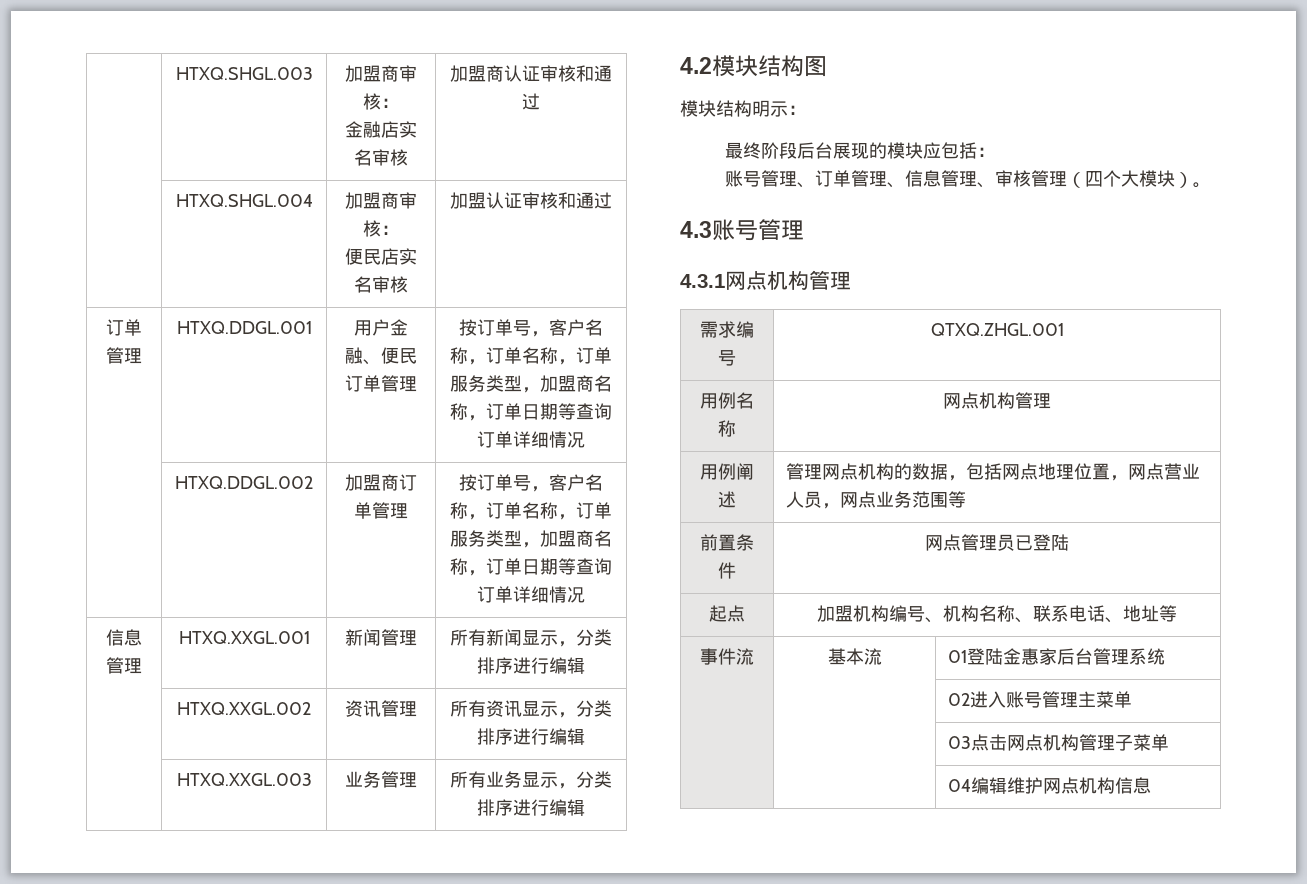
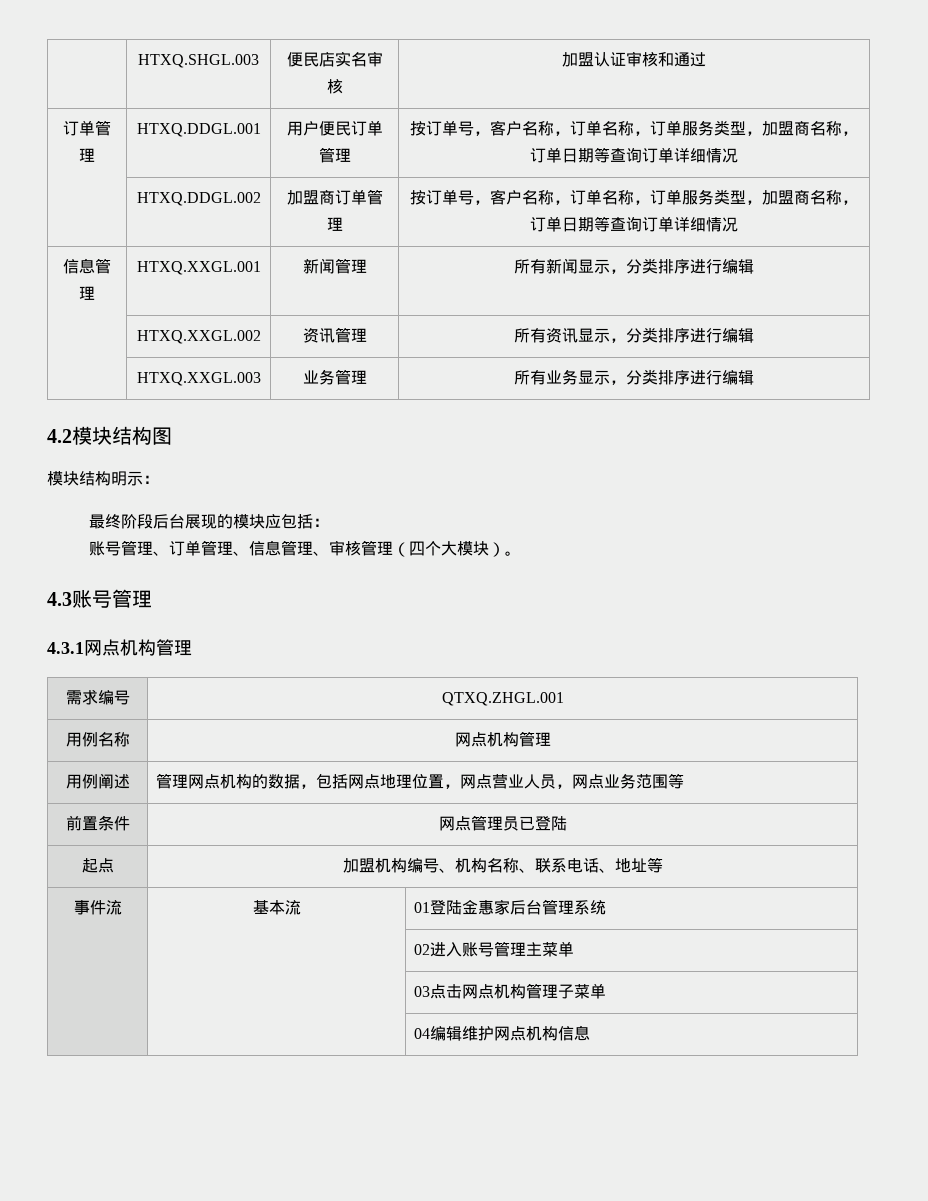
- | HTXQ.SHGL.003 | 加盟商审核：
- 金融店实名审核 | 加盟商认证审核和通过
- | HTXQ.SHGL.004 | 加盟商审核：
- 便民店实名审核 | 加盟认证审核和通过
+ | HTXQ.SHGL.003 | 便民店实名审核 | 加盟认证审核和通过
- 订单管理 | HTXQ.DDGL.001 | 用户金融、便民订单管理 | 按订单号，客户名称，订单名称，订单服务类型，加盟商名称，订单日期等查询订单详细情况
+ 订单管理 | HTXQ.DDGL.001 | 用户便民订单管理 | 按订单号，客户名称，订单名称，订单服务类型，加盟商名称，订单日期等查询订单详细情况

